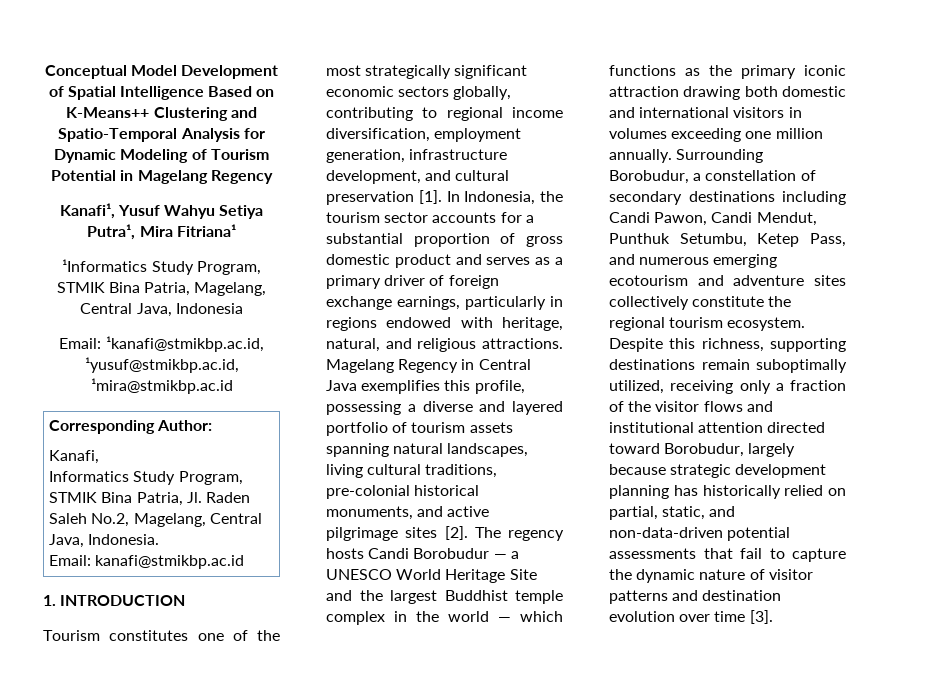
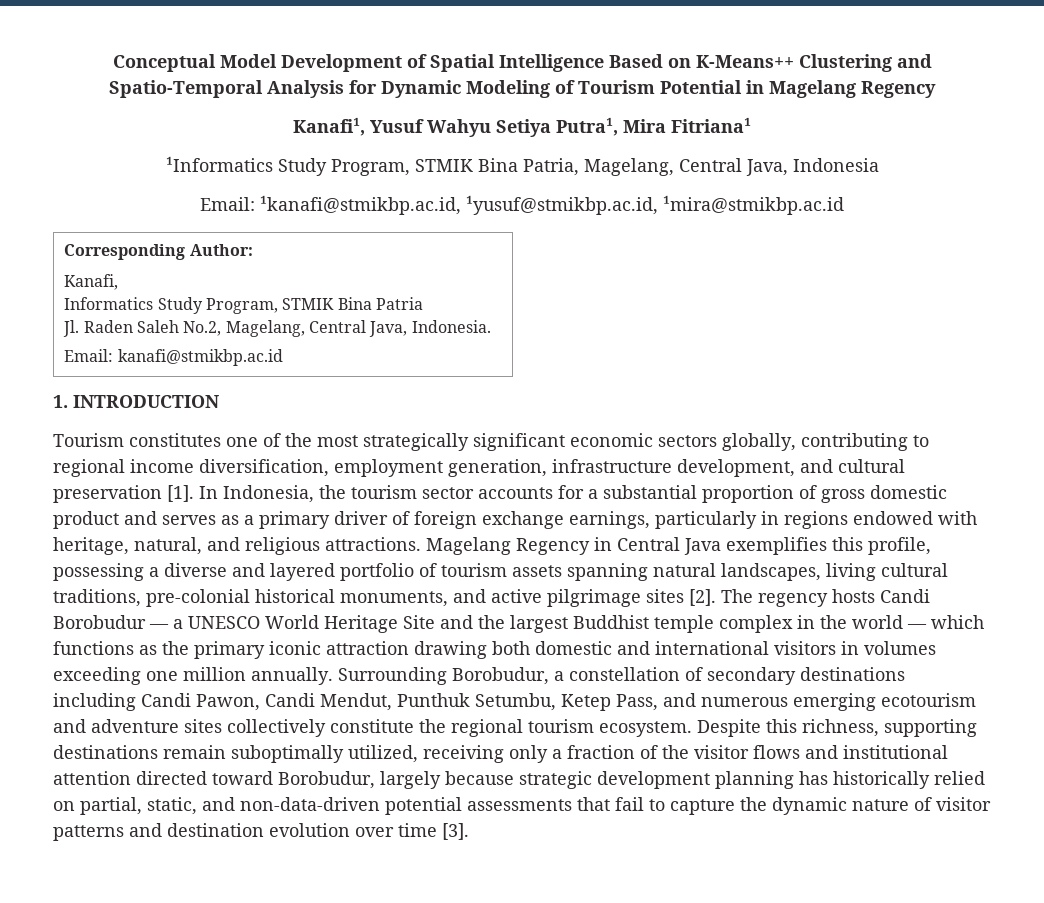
  Corresponding Author:
  Kanafi,
- Informatics Study Program, STMIK Bina Patria, Jl. Raden Saleh No.2, Magelang, Central Java, Indonesia.
+ Informatics Study Program, STMIK Bina Patria
+ Jl. Raden Saleh No.2, Magelang, Central Java, Indonesia.

